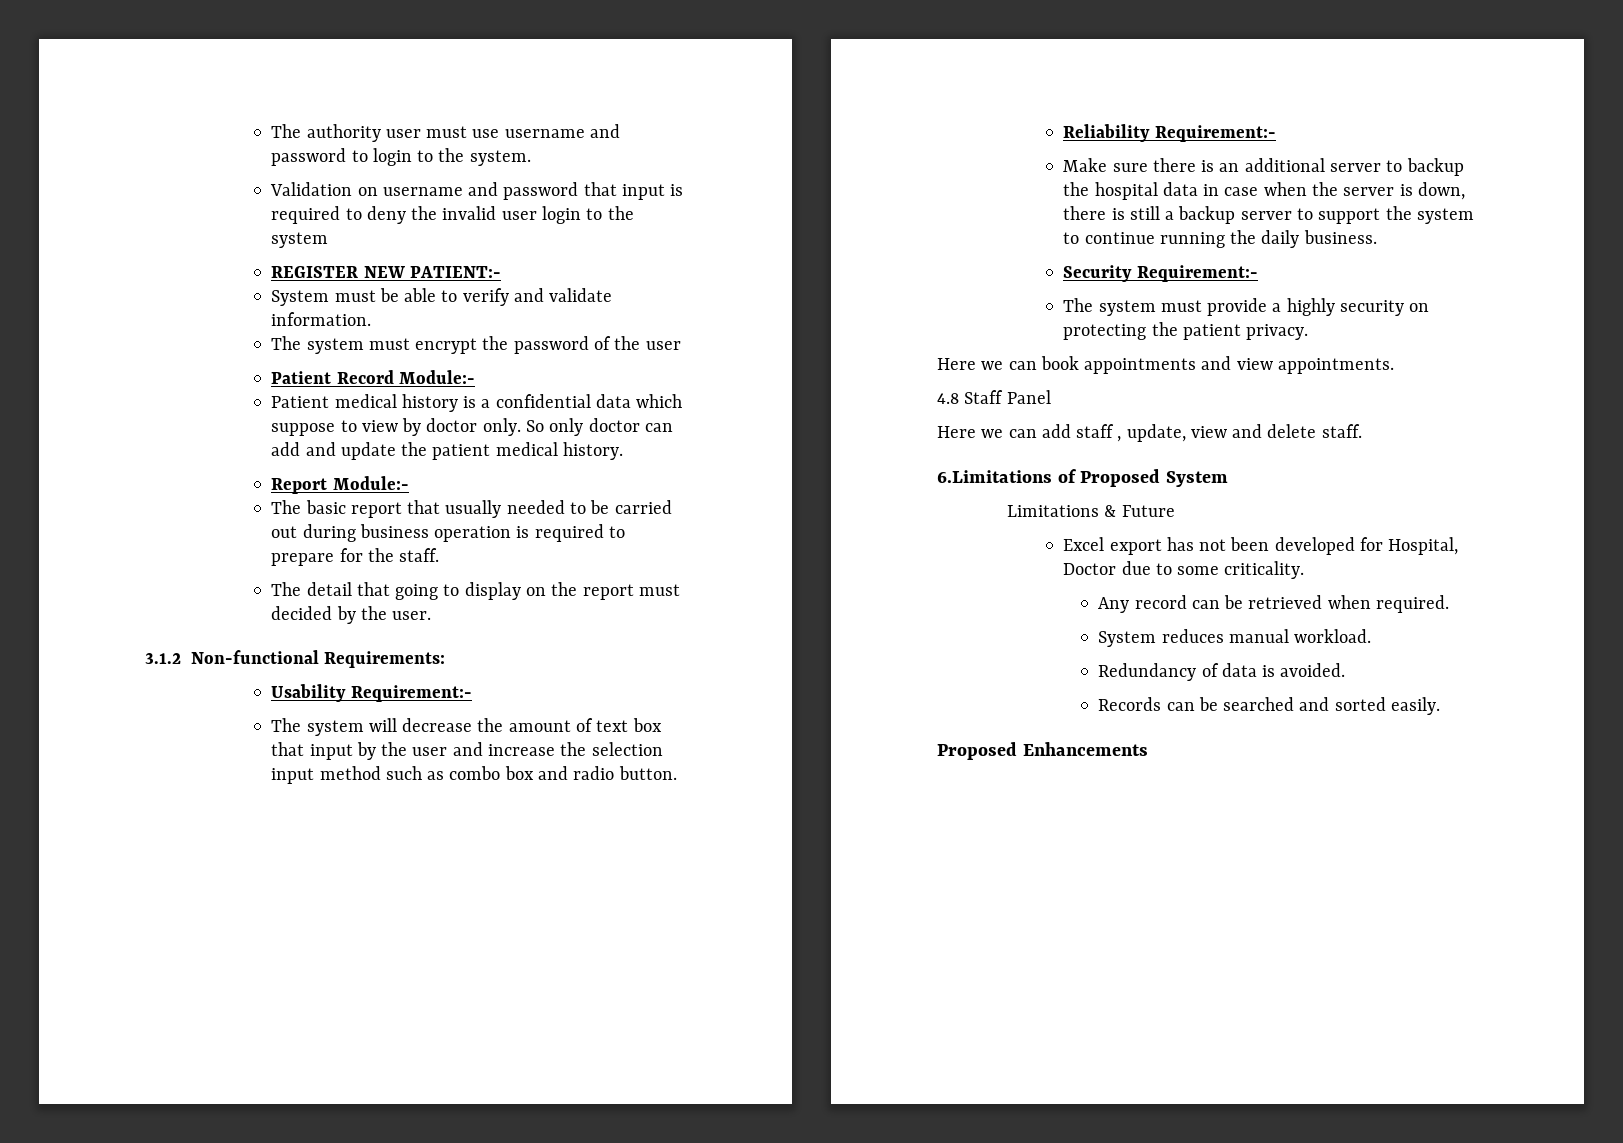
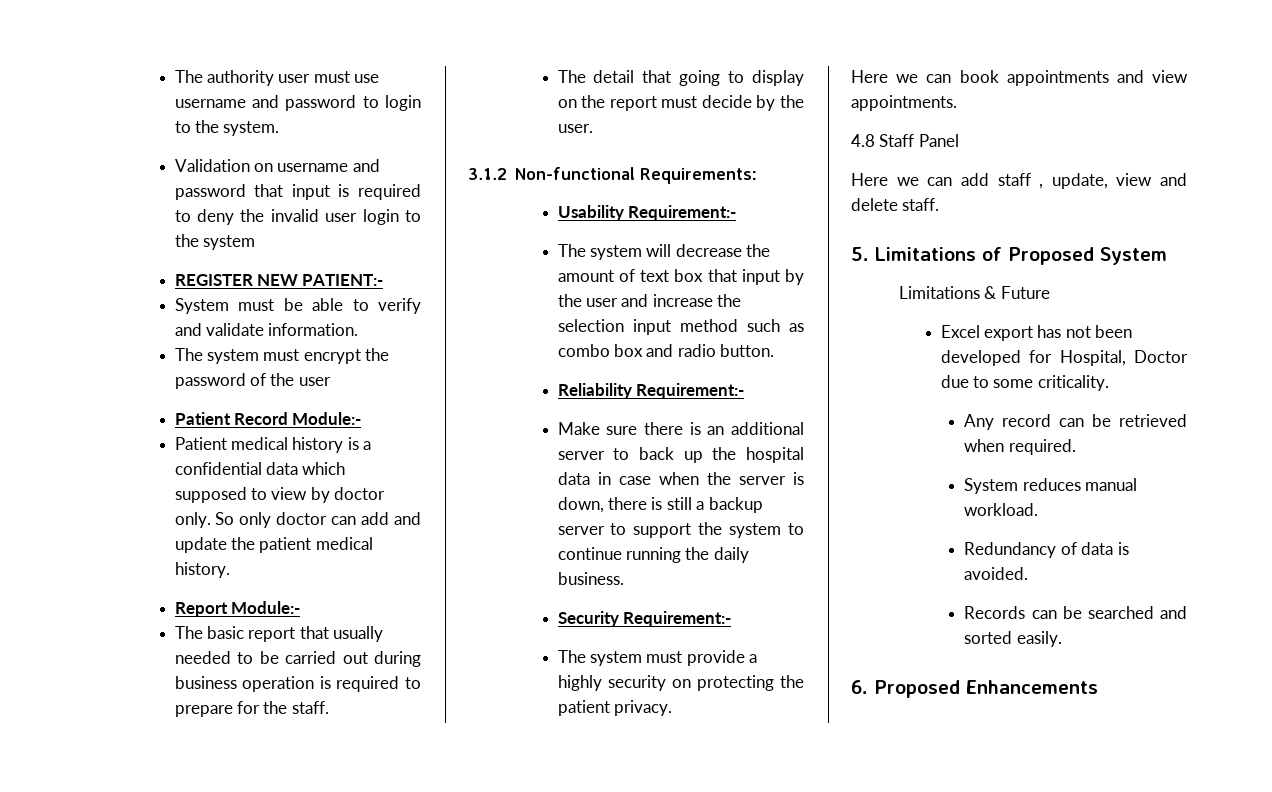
- Patient medical history is a confidential data which suppose to view by doctor only.
+ Patient medical history is a confidential data which supposed to view by doctor only.
- The detail that going to display on the report must decided by the user.
+ The detail that going to display on the report must decide by the user.
- Make sure there is an additional server to backup the hospital data in case when the server is down, there is still a backup server to support the system to continue running the daily business.
+ Make sure there is an additional server to back up the hospital data in case when the server is down, there is still a backup server to support the system to continue running the daily business.
- 6.Limitations of Proposed System
+ 5. Limitations of Proposed System
- Proposed Enhancements
+ 6. Proposed Enhancements

